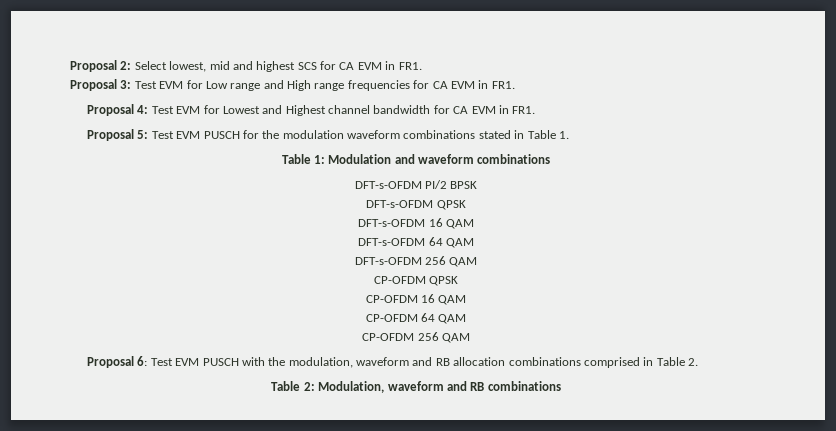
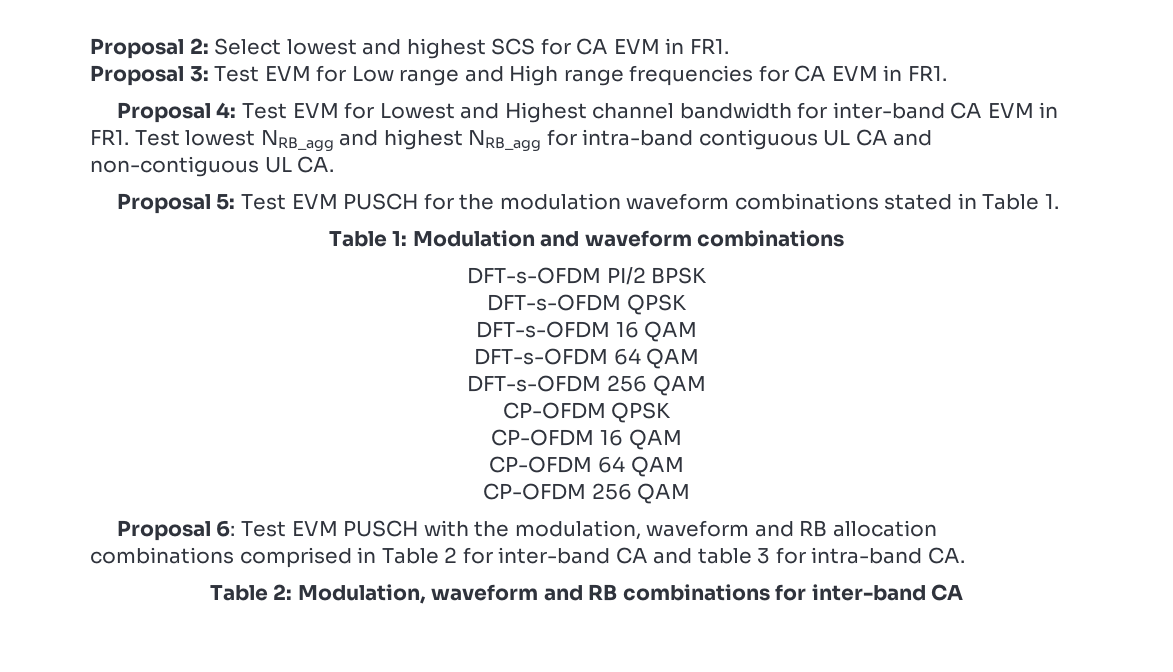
- Proposal 2: Select lowest, mid and highest SCS for CA EVM in FR1.
+ Proposal 2: Select lowest and highest SCS for CA EVM in FR1.
- Proposal 4: Test EVM for Lowest and Highest channel bandwidth for CA EVM in FR1.
+ Proposal 4: Test EVM for Lowest and Highest channel bandwidth for inter-band CA EVM in FR1. Test lowest NRB_agg and highest NRB_agg for intra-band contiguous UL CA and non-contiguous UL CA.
- Proposal 6: Test EVM PUSCH with the modulation, waveform and RB allocation combinations comprised in Table 2.
+ Proposal 6: Test EVM PUSCH with the modulation, waveform and RB allocation combinations comprised in Table 2 for inter-band CA and table 3 for intra-band CA.
- Table 2: Modulation, waveform and RB combinations
+ Table 2: Modulation, waveform and RB combinations for inter-band CA

